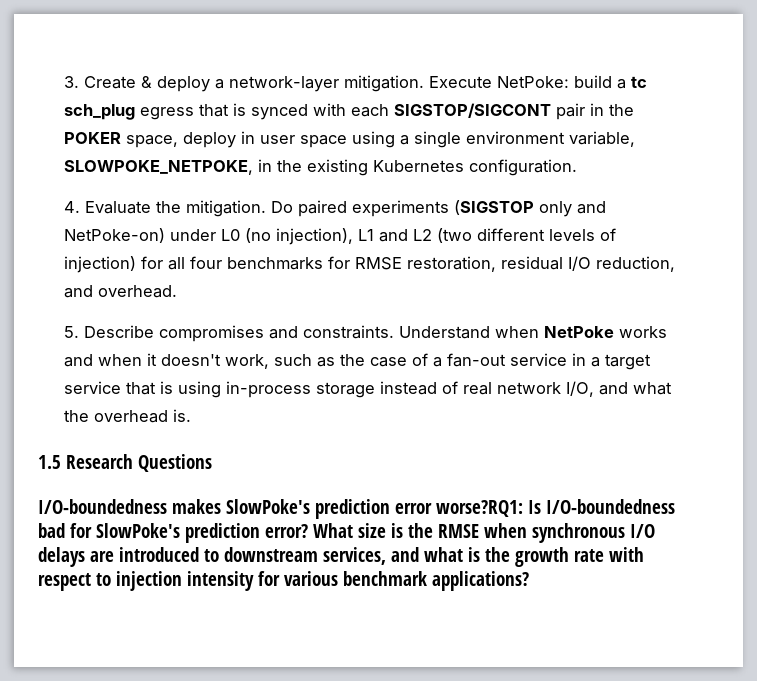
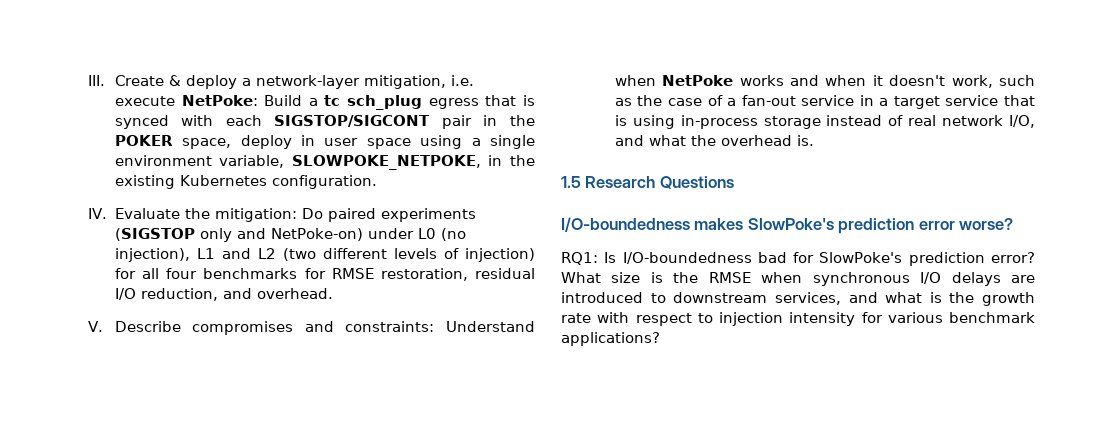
- 3. Create & deploy a network-layer mitigation. Execute NetPoke: build a tc sch_plug egress that is synced with each SIGSTOP/SIGCONT pair in the POKER space, deploy in user space using a single environment variable, SLOWPOKE_NETPOKE, in the existing Kubernetes configuration.
+ III. Create & deploy a network-layer mitigation, i.e. execute NetPoke: Build a tc sch_plug egress that is synced with each SIGSTOP/SIGCONT pair in the POKER space, deploy in user space using a single environment variable, SLOWPOKE_NETPOKE, in the existing Kubernetes configuration.
- 4. Evaluate the mitigation. Do paired experiments (SIGSTOP only and NetPoke-on) under L0 (no injection), L1 and L2 (two different levels of injection) for all four benchmarks for RMSE restoration, residual I/O reduction, and overhead.
+ IV. Evaluate the mitigation: Do paired experiments (SIGSTOP only and NetPoke-on) under L0 (no injection), L1 and L2 (two different levels of injection) for all four benchmarks for RMSE restoration, residual I/O reduction, and overhead.
- 5. Describe compromises and constraints. Understand when NetPoke works and when it doesn't work, such as the case of a fan-out service in a target service that is using in-process storage instead of real network I/O, and what the overhead is.
+ V. Describe compromises and constraints: Understand when NetPoke works and when it doesn't work, such as the case of a fan-out service in a target service that is using in-process storage instead of real network I/O, and what the overhead is.
- I/O-boundedness makes SlowPoke's prediction error worse?RQ1: Is I/O-boundedness bad for SlowPoke's prediction error?
+ I/O-boundedness makes SlowPoke's prediction error worse?
+ RQ1: Is I/O-boundedness bad for SlowPoke's prediction error?

